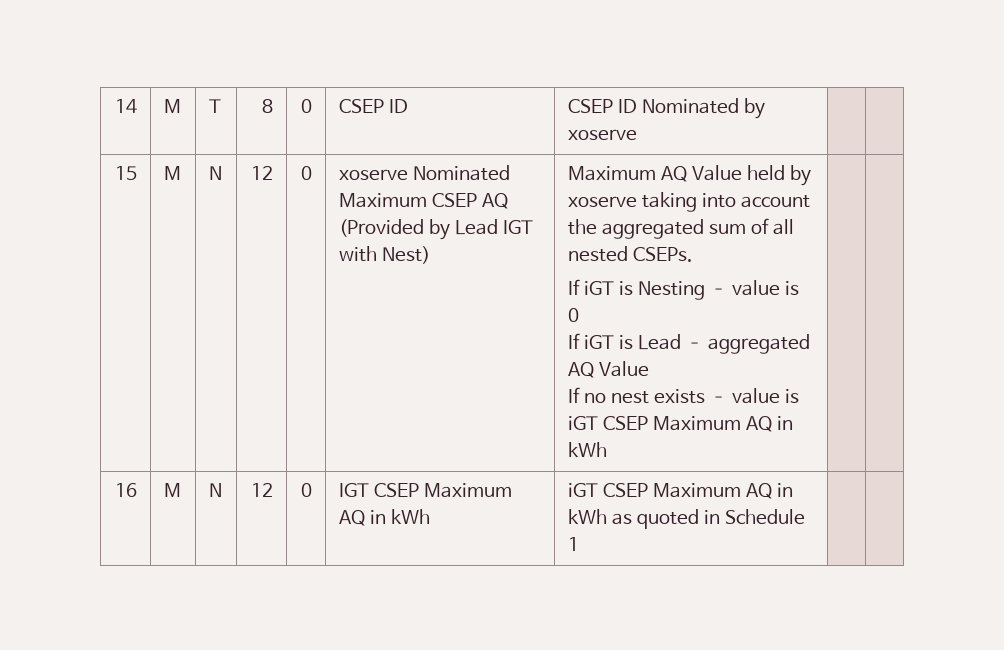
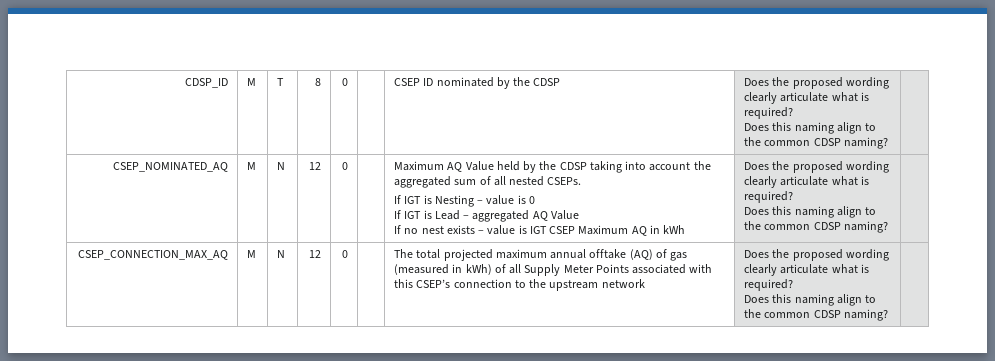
- 14 | M | T | 8 | 0 | CSEP ID | CSEP ID Nominated by xoserve | |
- 15 | M | N | 12 | 0 | xoserve Nominated Maximum CSEP AQ (Provided by Lead IGT with Nest)
+ CDSP_ID | M | T | 8 | 0 | | CSEP ID nominated by the CDSP | Does the proposed wording clearly articulate what is required?
+ Does this naming align to the common CDSP naming? |
+ CSEP_NOMINATED_AQ | M | N | 12 | 0
- Maximum AQ Value held by xoserve taking into account the aggregated sum of all nested CSEPs.
+ Maximum AQ Value held by the CDSP taking into account the aggregated sum of all nested CSEPs.
- If iGT is Nesting – value is 0
+ If IGT is Nesting – value is 0
- If iGT is Lead – aggregated AQ Value
+ If IGT is Lead – aggregated AQ Value
- If no nest exists – value is iGT CSEP Maximum AQ in kWh | |
- 16 | M | N | 12 | 0 | IGT CSEP Maximum AQ in kWh | iGT CSEP Maximum AQ in kWh as quoted in Schedule 1 | |
+ If no nest exists – value is IGT CSEP Maximum AQ in kWh | Does the proposed wording clearly articulate what is required?
+ Does this naming align to the common CDSP naming? |
+ CSEP_CONNECTION_MAX_AQ | M | N | 12 | 0 | | The total projected maximum annual offtake (AQ) of gas (measured in kWh) of all Supply Meter Points associated with this CSEP’s connection to the upstream network | Does the proposed wording clearly articulate what is required?
+ Does this naming align to the common CDSP naming?

